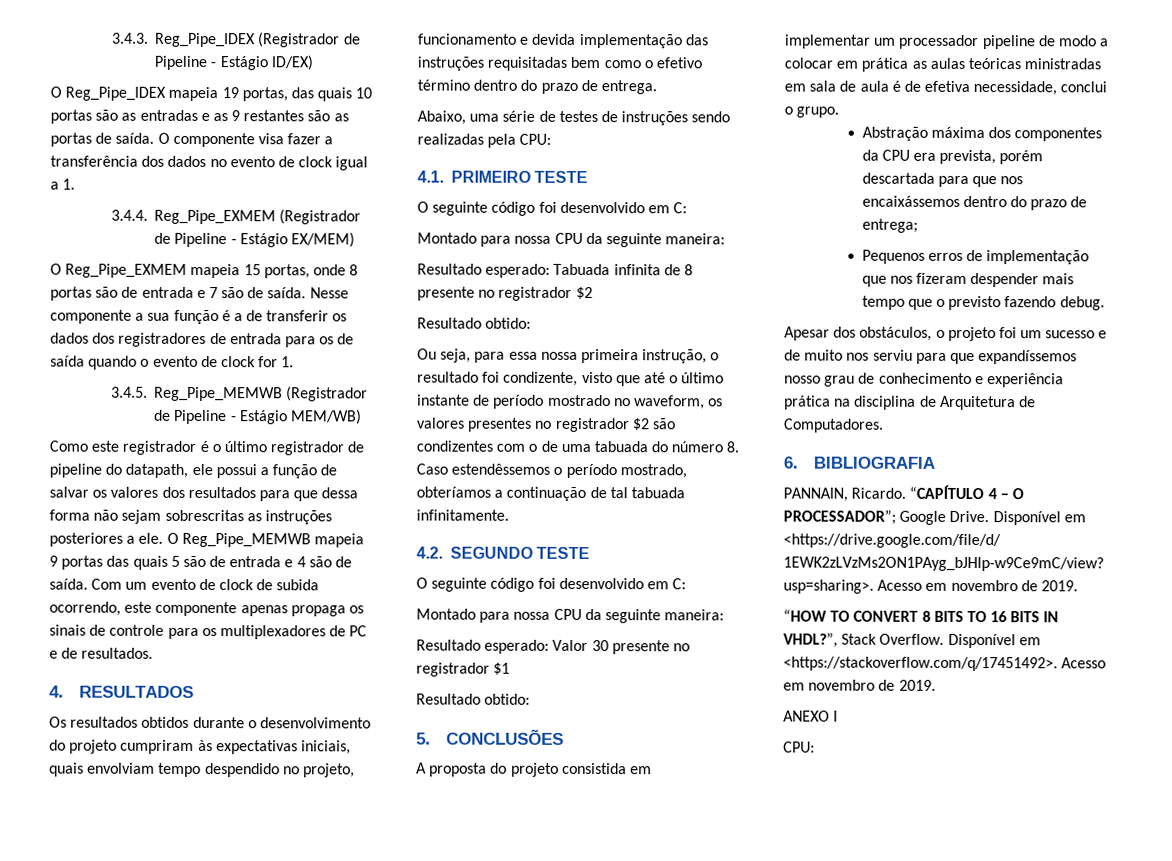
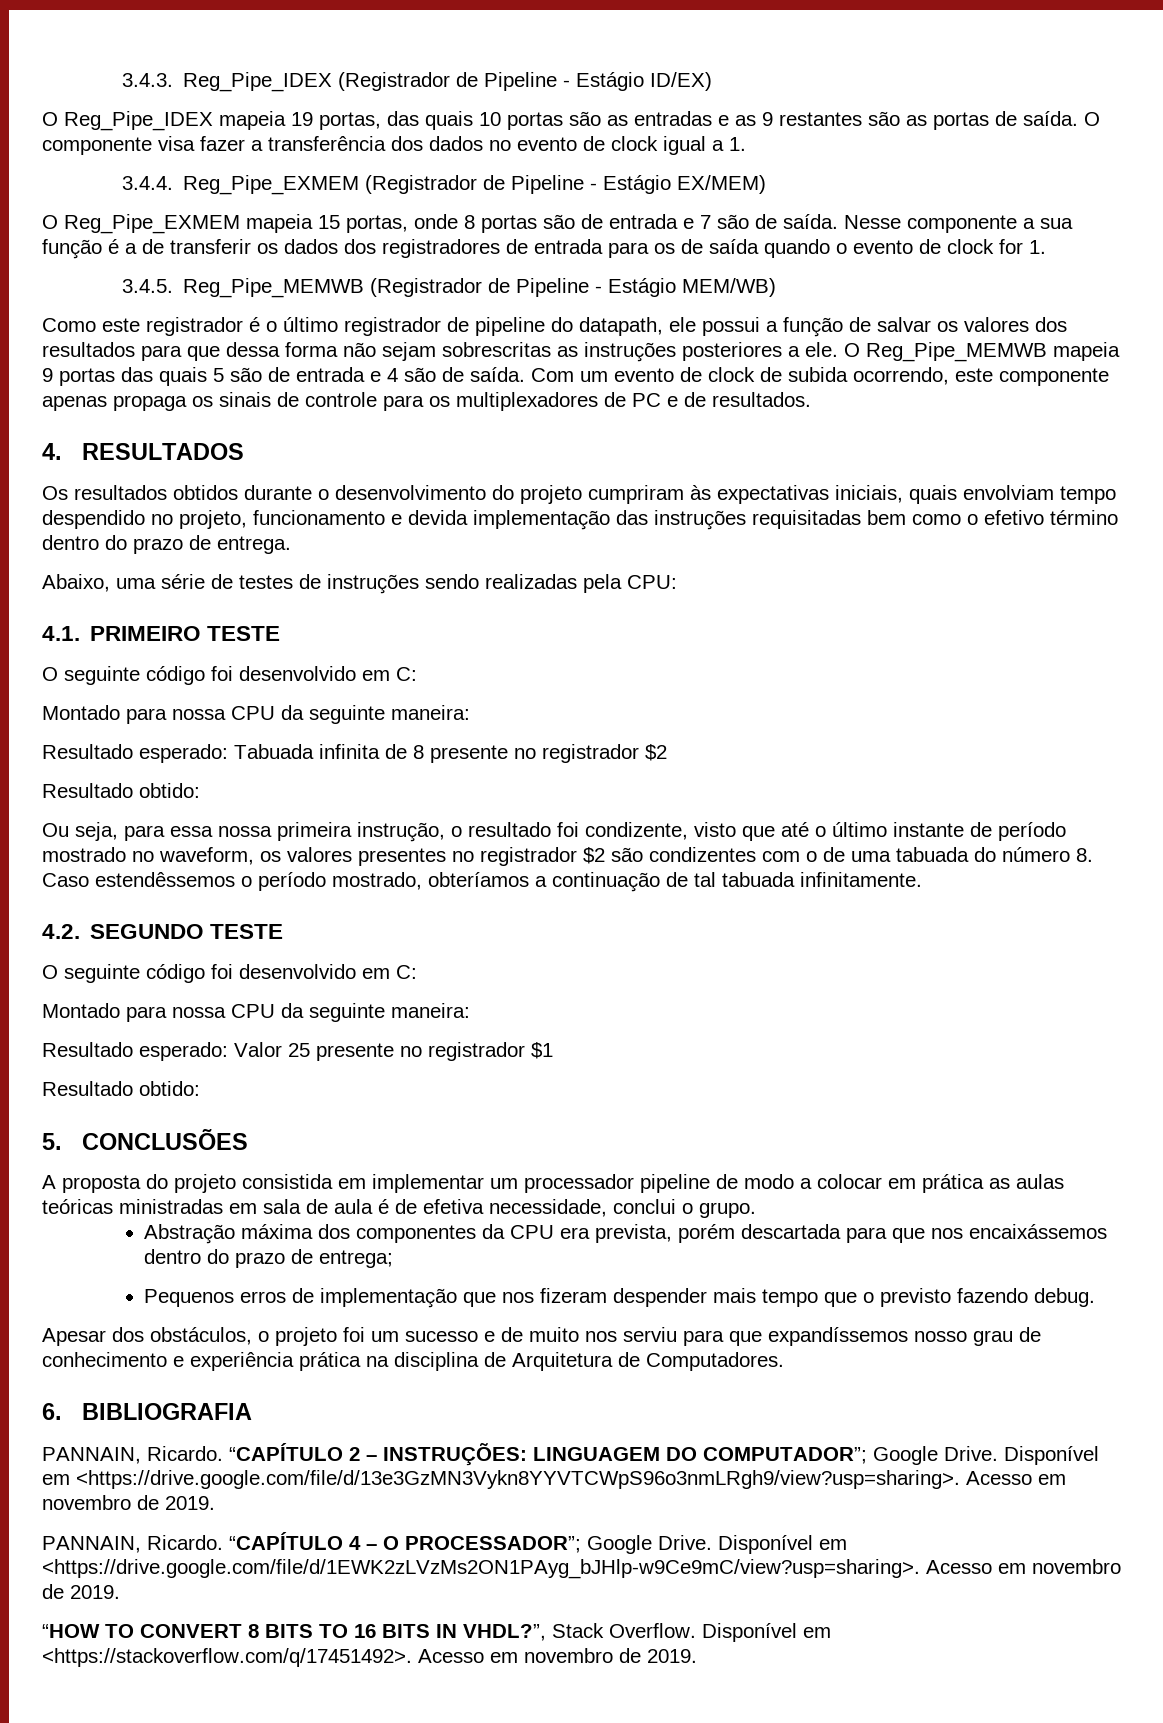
- Resultado esperado: Valor 30 presente no registrador $1
+ Resultado esperado: Valor 25 presente no registrador $1
+ PANNAIN, Ricardo. “CAPÍTULO 2 – INSTRUÇÕES: LINGUAGEM DO COMPUTADOR”; Google Drive. Disponível em <https://drive.google.com/file/d/13e3GzMN3Vykn8YYVTCWpS96o3nmLRgh9/view?usp=sharing>. Acesso em novembro de 2019.
- ANEXO I
- CPU:

